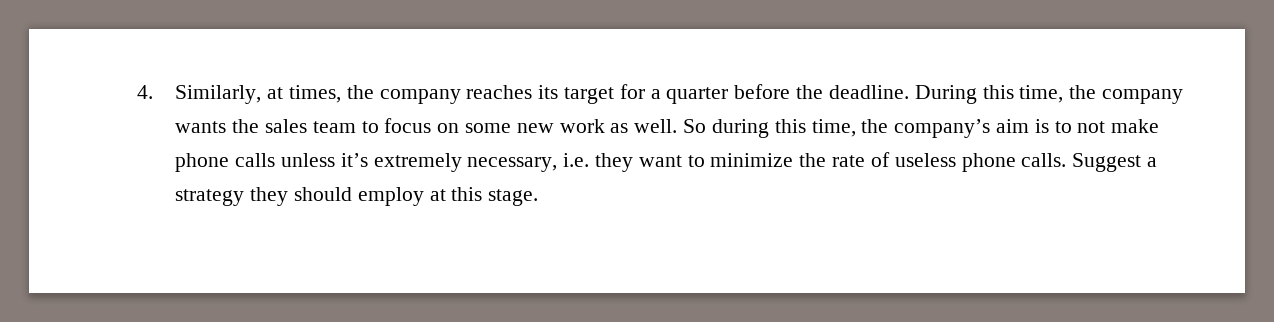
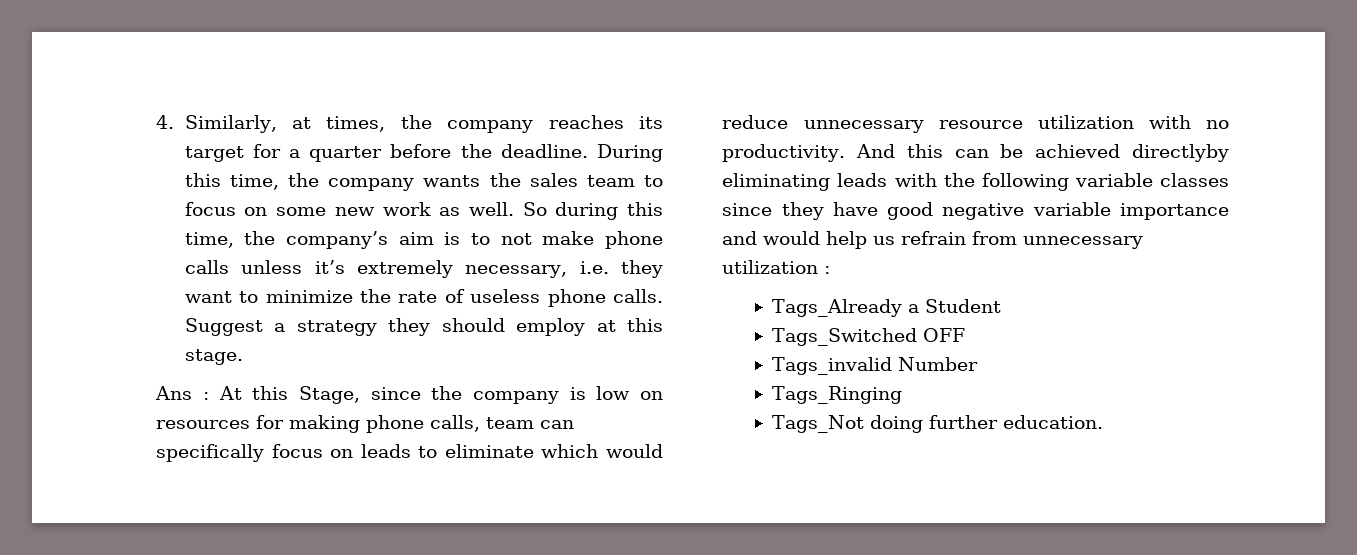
+ Ans : At this Stage, since the company is low on resources for making phone calls, team can specifically focus on leads to eliminate which would reduce unnecessary resource utilization with no productivity. And this can be achieved directlyby eliminating leads with the following variable classes since they have good negative variable importance and would help us refrain from unnecessary utilization :
+ Tags_Already a Student
+ Tags_Switched OFF
+ Tags_invalid Number
+ Tags_Ringing
+ Tags_Not doing further education.

